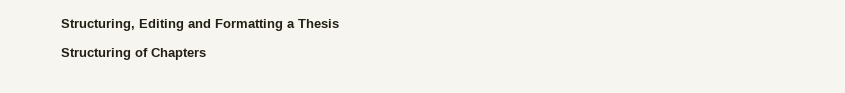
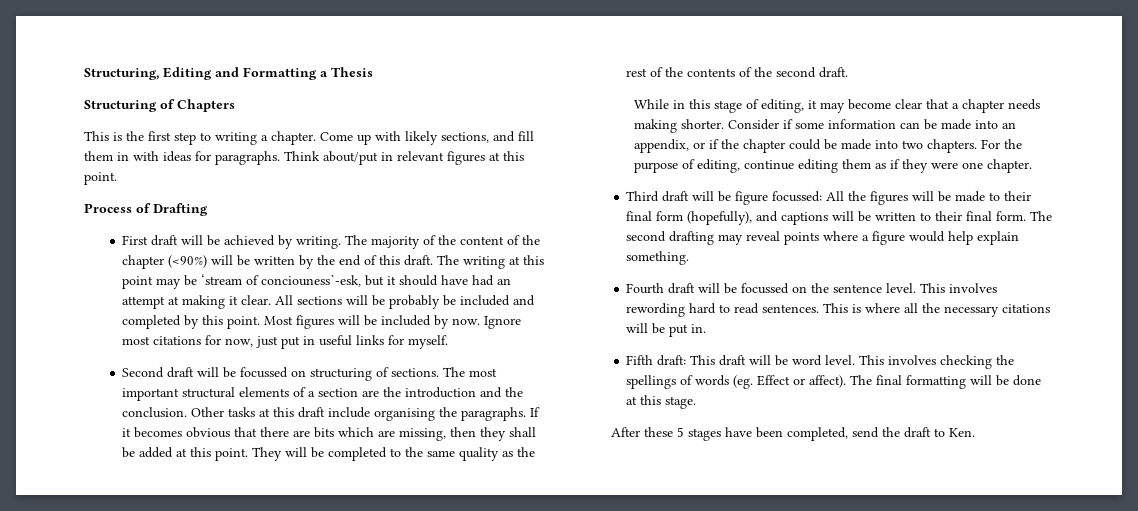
+ This is the first step to writing a chapter. Come up with likely sections, and fill them in with ideas for paragraphs. Think about/put in relevant figures at this point.
+ Process of Drafting
+ First draft will be achieved by writing. The majority of the content of the chapter (<90%) will be written by the end of this draft. The writing at this point may be ‘stream of conciouness`-esk, but it should have had an attempt at making it clear. All sections will be probably be included and completed by this point. Most figures will be included by now. Ignore most citations for now, just put in useful links for myself.
+ Second draft will be focussed on structuring of sections. The most important structural elements of a section are the introduction and the conclusion. Other tasks at this draft include organising the paragraphs. If it becomes obvious that there are bits which are missing, then they shall be added at this point. They will be completed to the same quality as the rest of the contents of the second draft.
+ While in this stage of editing, it may become clear that a chapter needs making shorter. Consider if some information can be made into an appendix, or if the chapter could be made into two chapters. For the purpose of editing, continue editing them as if they were one chapter.
+ Third draft will be figure focussed: All the figures will be made to their final form (hopefully), and captions will be written to their final form. The second drafting may reveal points where a figure would help explain something.
+ Fourth draft will be focussed on the sentence level. This involves rewording hard to read sentences. This is where all the necessary citations will be put in.
+ Fifth draft: This draft will be word level. This involves checking the spellings of words (eg. Effect or affect). The final formatting will be done at this stage.
+ After these 5 stages have been completed, send the draft to Ken.

